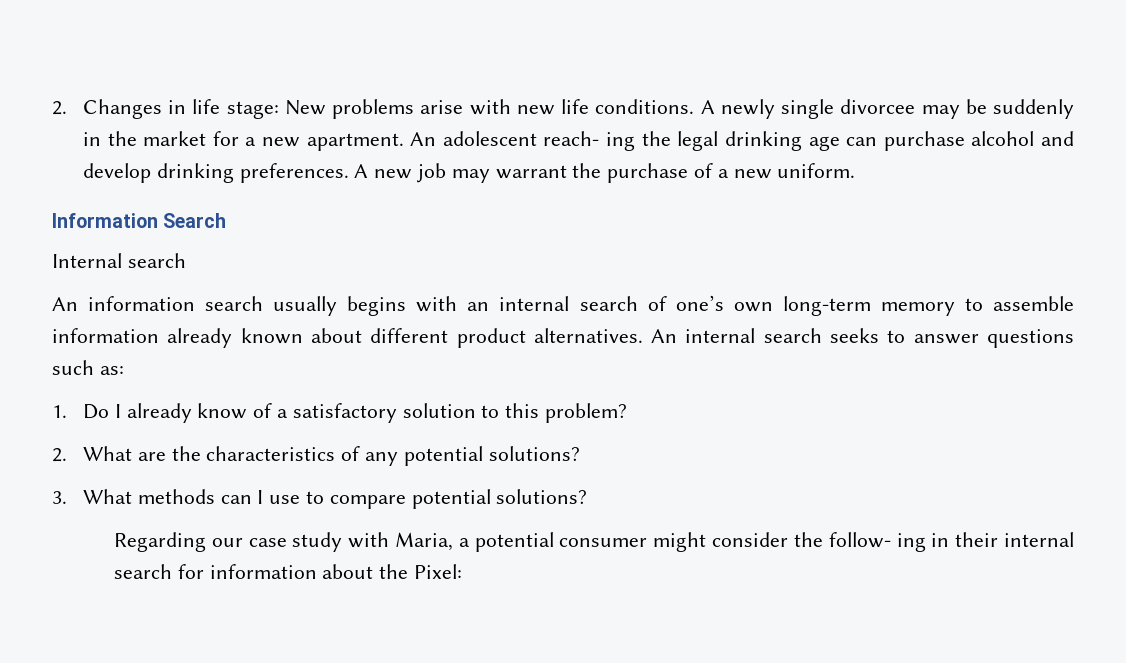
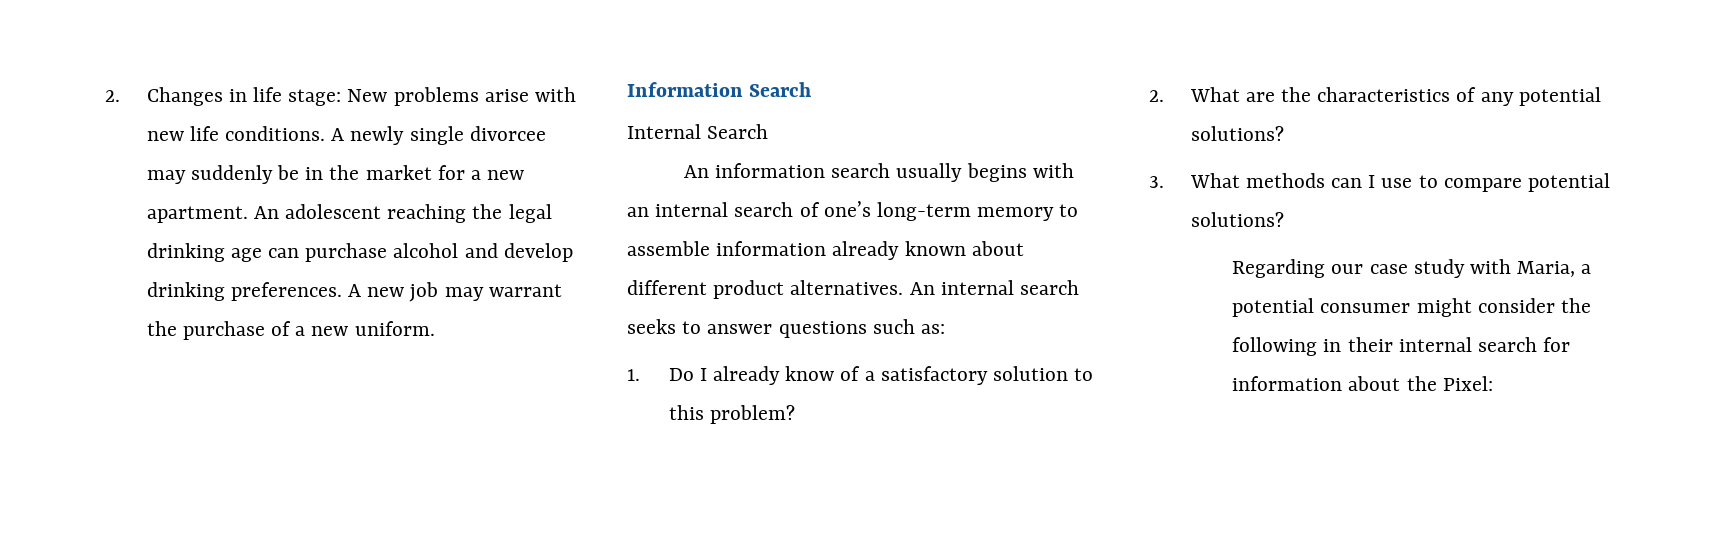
- A newly single divorcee may be suddenly in the market for a new apartment.
+ A newly single divorcee may suddenly be in the market for a new apartment.
- An adolescent reach- ing the legal drinking age can purchase alcohol and develop drinking preferences.
+ An adolescent reaching the legal drinking age can purchase alcohol and develop drinking preferences.
- Internal search
+ Internal Search
- An information search usually begins with an internal search of one’s own long-term memory to assemble information already known about different product alternatives.
+ An information search usually begins with an internal search of one’s long-term memory to assemble information already known about different product alternatives.
- Regarding our case study with Maria, a potential consumer might consider the follow- ing in their internal search for information about the Pixel:
+ Regarding our case study with Maria, a potential consumer might consider the following in their internal search for information about the Pixel:

